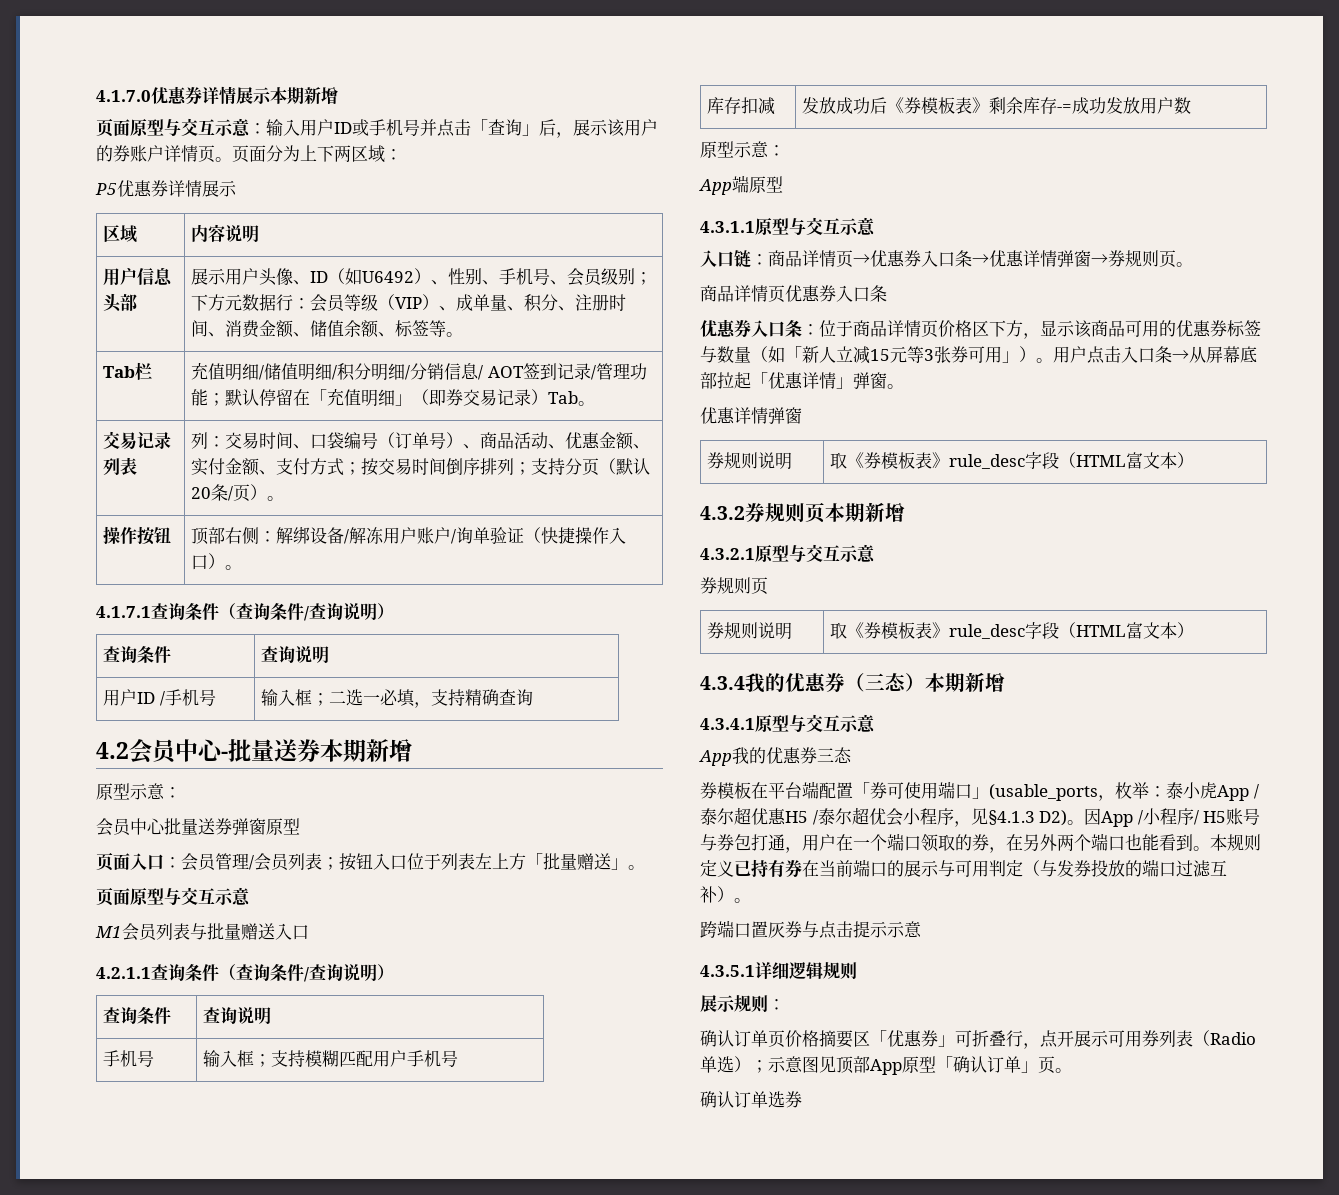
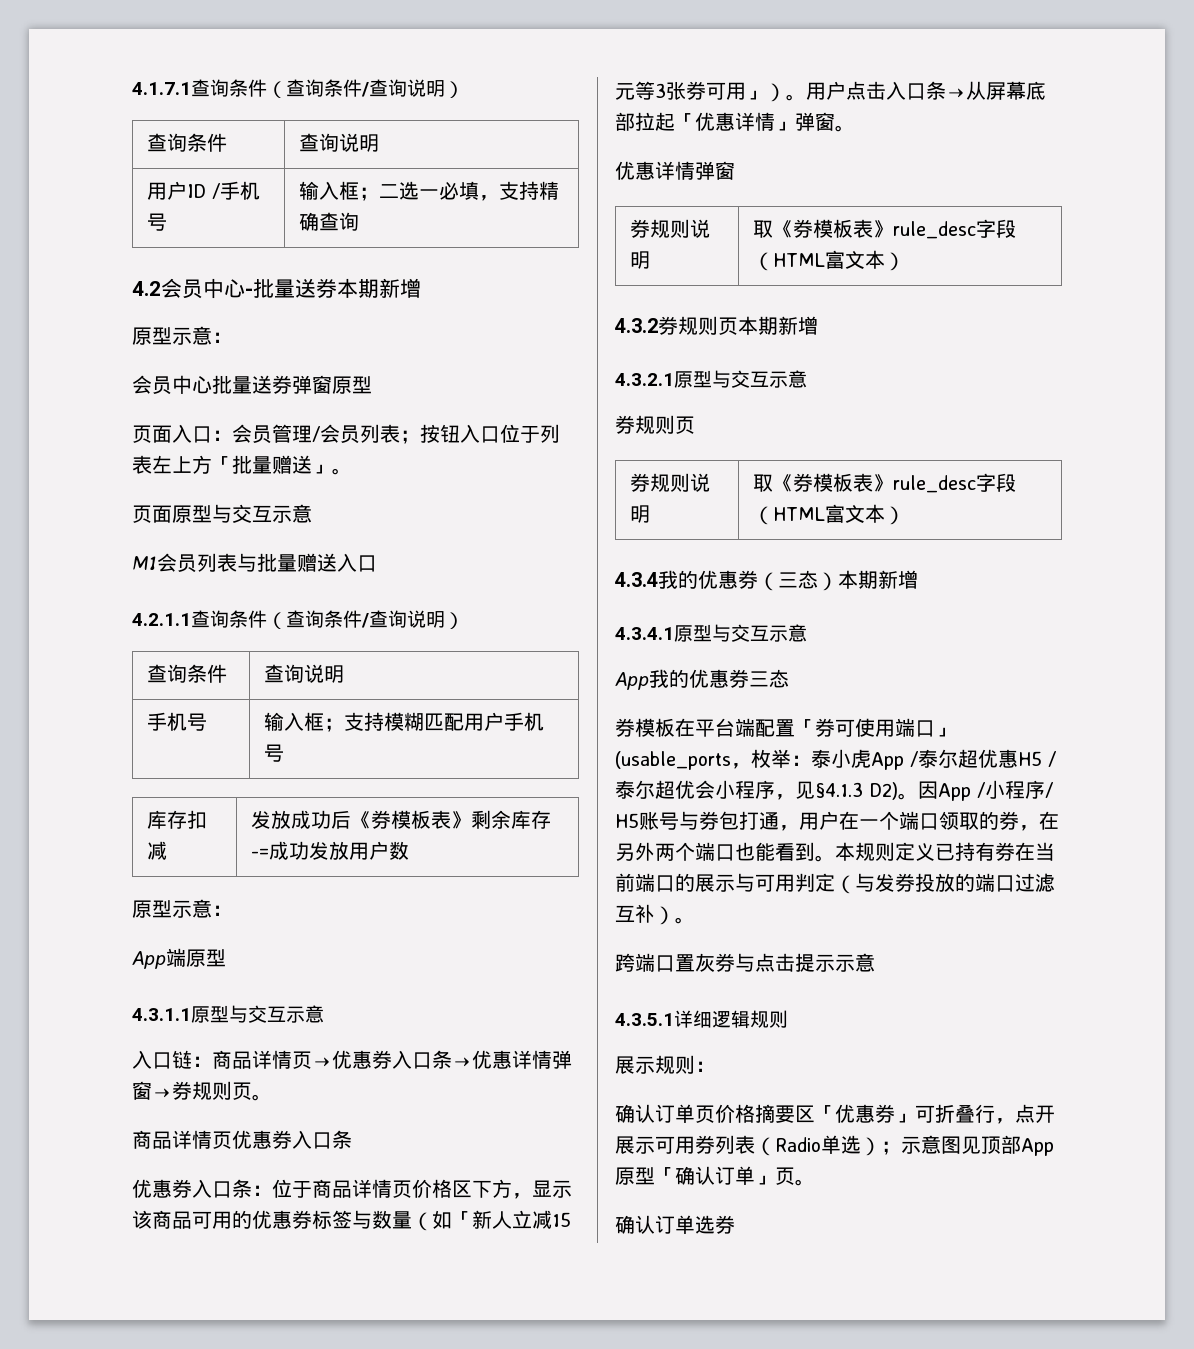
- 4.1.7.0优惠券详情展示本期新增
- 页面原型与交互示意：输入用户ID或手机号并点击「查询」后，展示该用户的券账户详情页。页面分为上下两区域：
- P5优惠券详情展示
- 区域 | 内容说明
- 用户信息头部 | 展示用户头像、ID（如U6492）、性别、手机号、会员级别；下方元数据行：会员等级（VIP）、成单量、积分、注册时间、消费金额、储值余额、标签等。
- Tab栏 | 充值明细/储值明细/积分明细/分销信息/ AOT签到记录/管理功能；默认停留在「充值明细」（即券交易记录）Tab。
- 交易记录列表 | 列：交易时间、口袋编号（订单号）、商品活动、优惠金额、实付金额、支付方式；按交易时间倒序排列；支持分页（默认20条/页）。
- 操作按钮 | 顶部右侧：解绑设备/解冻用户账户/询单验证（快捷操作入口）。

